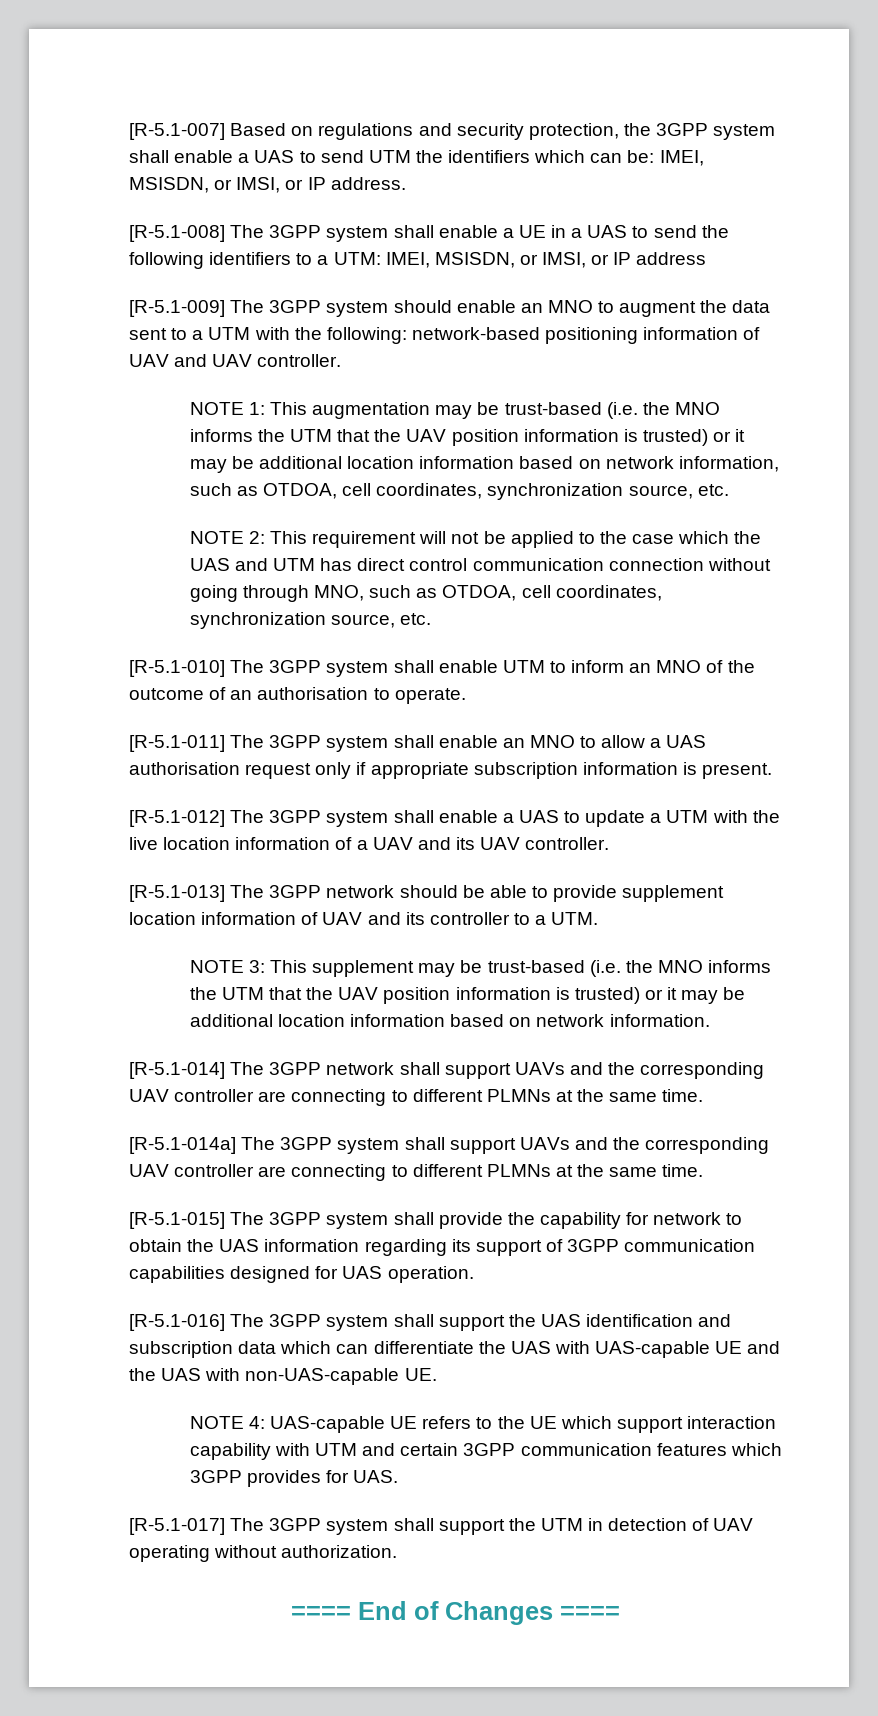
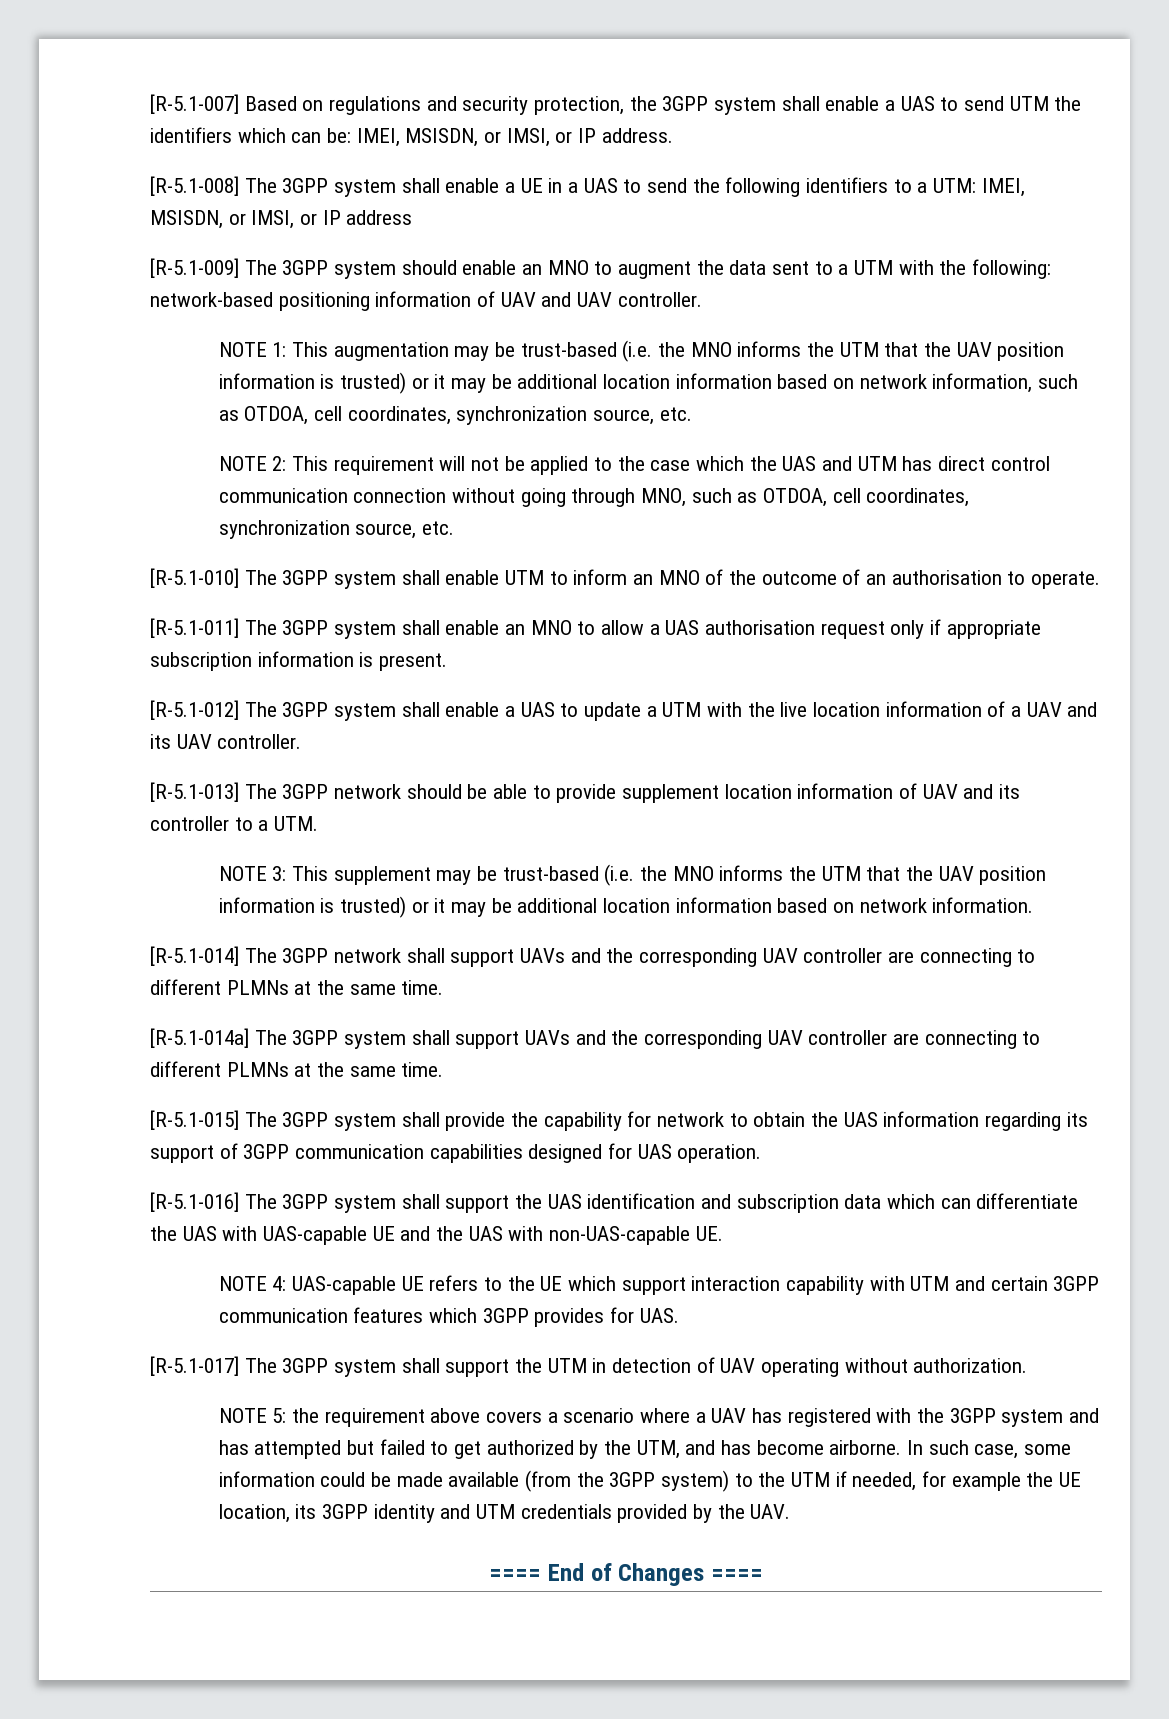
+ NOTE 5: the requirement above covers a scenario where a UAV has registered with the 3GPP system and has attempted but failed to get authorized by the UTM, and has become airborne. In such case, some information could be made available (from the 3GPP system) to the UTM if needed, for example the UE location, its 3GPP identity and UTM credentials provided by the UAV.

